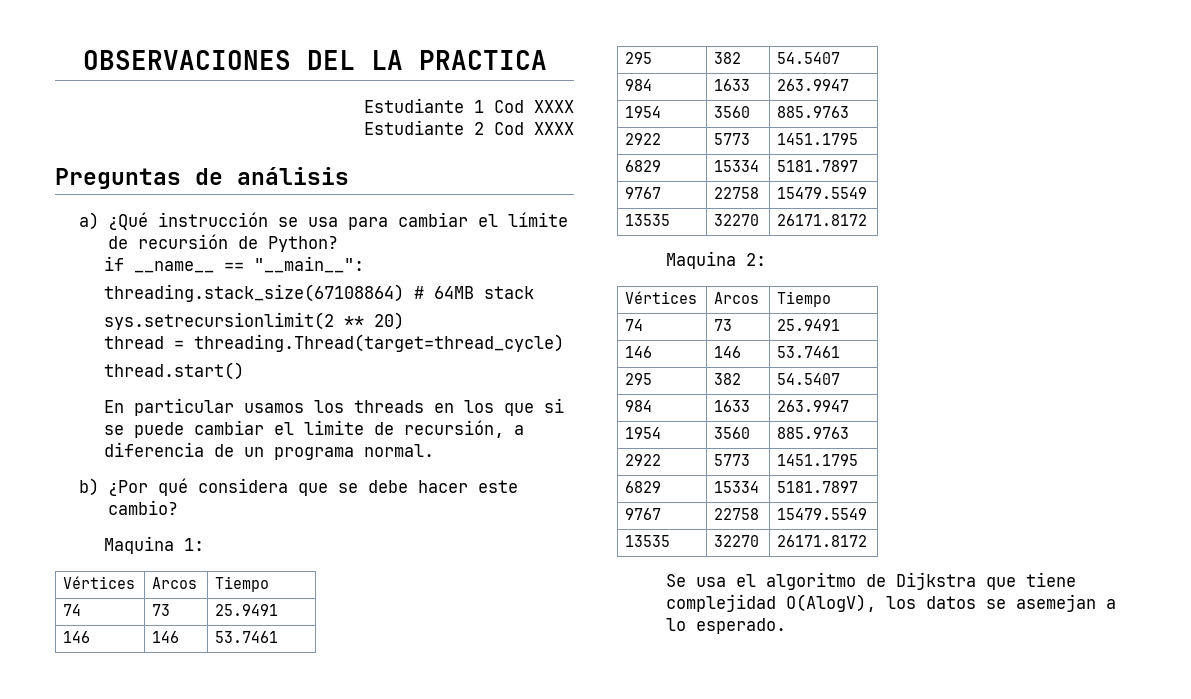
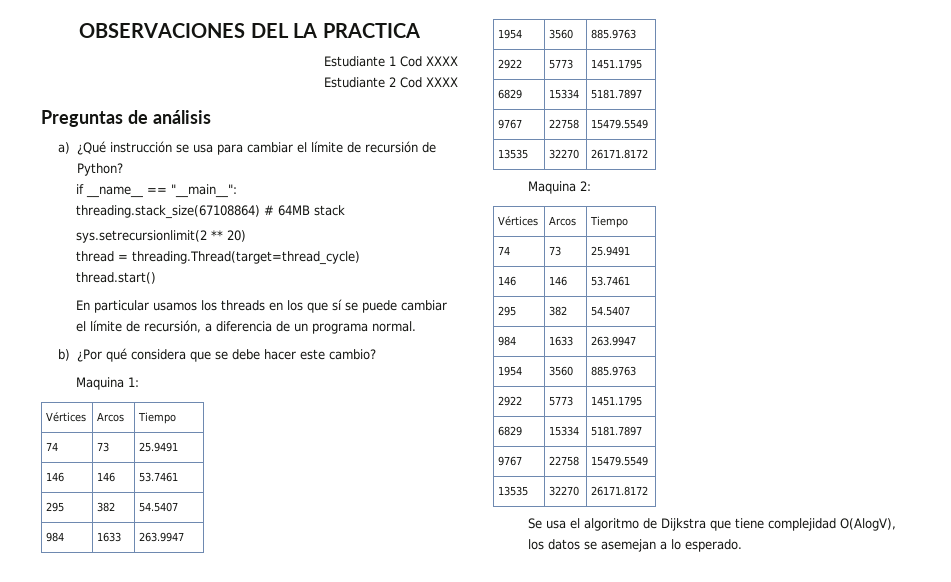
- En particular usamos los threads en los que si se puede cambiar el limite de recursión, a diferencia de un programa normal.
+ En particular usamos los threads en los que sí se puede cambiar el límite de recursión, a diferencia de un programa normal.

